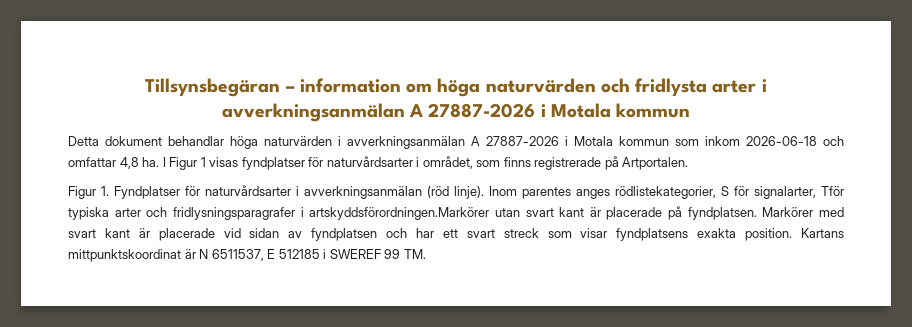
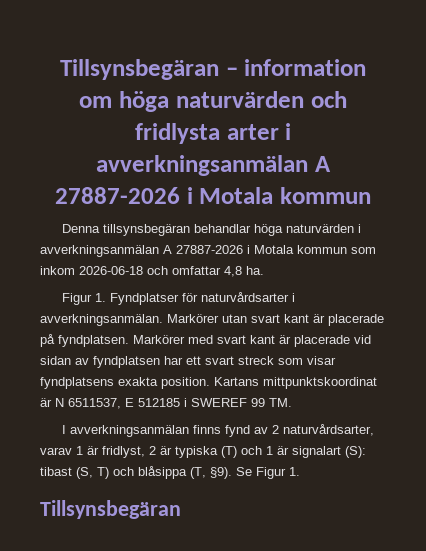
- Detta dokument behandlar höga naturvärden i avverkningsanmälan A 27887-2026 i Motala kommun som inkom 2026-06-18 och omfattar 4,8 ha. I Figur 1 visas fyndplatser för naturvårdsarter i området, som finns registrerade på Artportalen.
+ Denna tillsynsbegäran behandlar höga naturvärden i avverkningsanmälan A 27887-2026 i Motala kommun som inkom 2026-06-18 och omfattar 4,8 ha.
- Figur 1. Fyndplatser för naturvårdsarter i avverkningsanmälan (röd linje). Inom parentes anges rödlistekategorier, S för signalarter, Tför typiska arter och fridlysningsparagrafer i artskyddsförordningen.Markörer utan svart kant är placerade på fyndplatsen.
+ Figur 1. Fyndplatser för naturvårdsarter i avverkningsanmälan. Markörer utan svart kant är placerade på fyndplatsen.
- Markörer med svart kant är placerade vid sidan av fyndplatsen och har ett svart streck som visar fyndplatsens exakta position.
+ Markörer med svart kant är placerade vid sidan av fyndplatsen har ett svart streck som visar fyndplatsens exakta position.
+ I avverkningsanmälan finns fynd av 2 naturvårdsarter, varav 1 är fridlyst, 2 är typiska (T) och 1 är signalart (S): tibast (S, T) och blåsippa (T, §9). Se Figur 1.
+ Tillsynsbegäran

